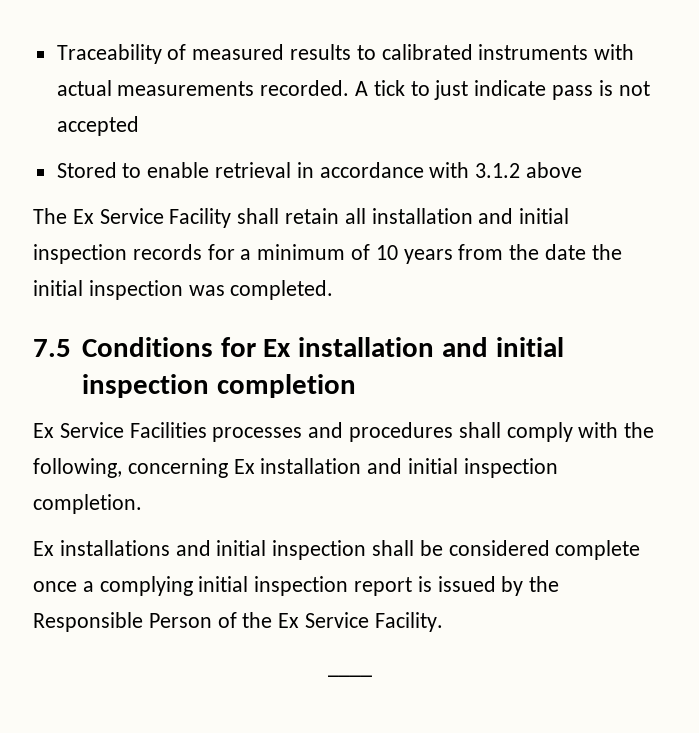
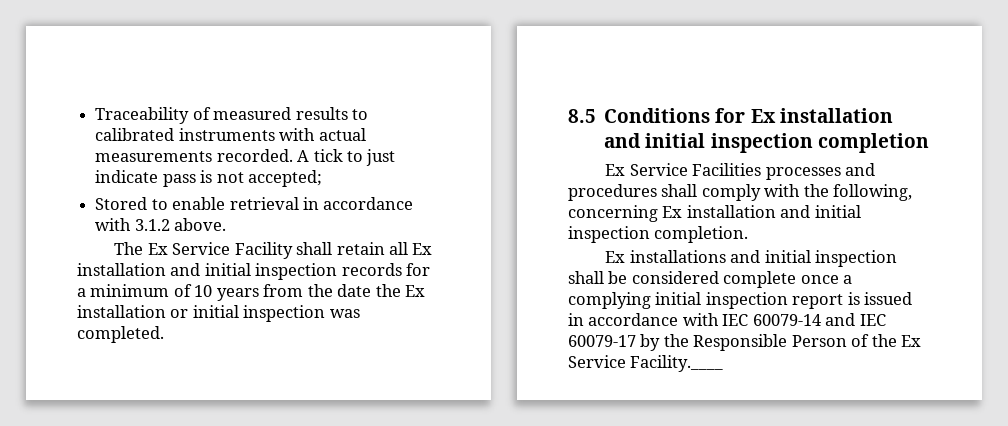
- A tick to just indicate pass is not accepted
+ A tick to just indicate pass is not accepted;
- Stored to enable retrieval in accordance with 3.1.2 above
+ Stored to enable retrieval in accordance with 3.1.2 above.
- The Ex Service Facility shall retain all installation and initial inspection records for a minimum of 10 years from the date the initial inspection was completed.
+ The Ex Service Facility shall retain all Ex installation and initial inspection records for a minimum of 10 years from the date the Ex installation or initial inspection was completed.
- 7.5 Conditions for Ex installation and initial inspection completion
+ 8.5 Conditions for Ex installation and initial inspection completion
- Ex installations and initial inspection shall be considered complete once a complying initial inspection report is issued by the Responsible Person of the Ex Service Facility.
- ____
+ Ex installations and initial inspection shall be considered complete once a complying initial inspection report is issued in accordance with IEC 60079-14 and IEC 60079-17 by the Responsible Person of the Ex Service Facility.____

